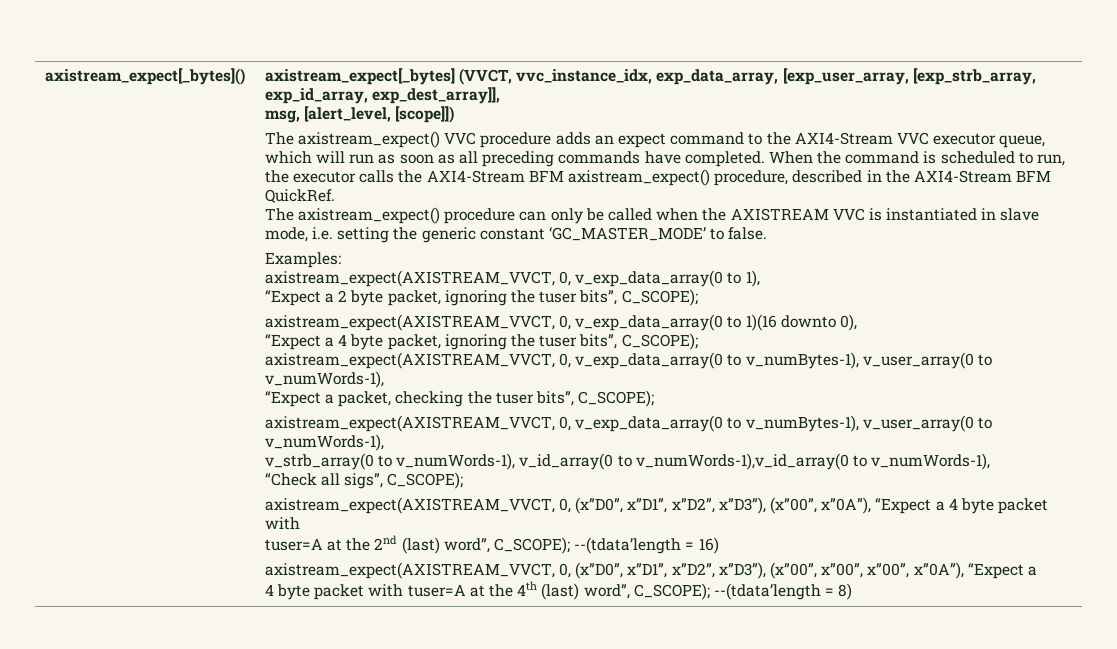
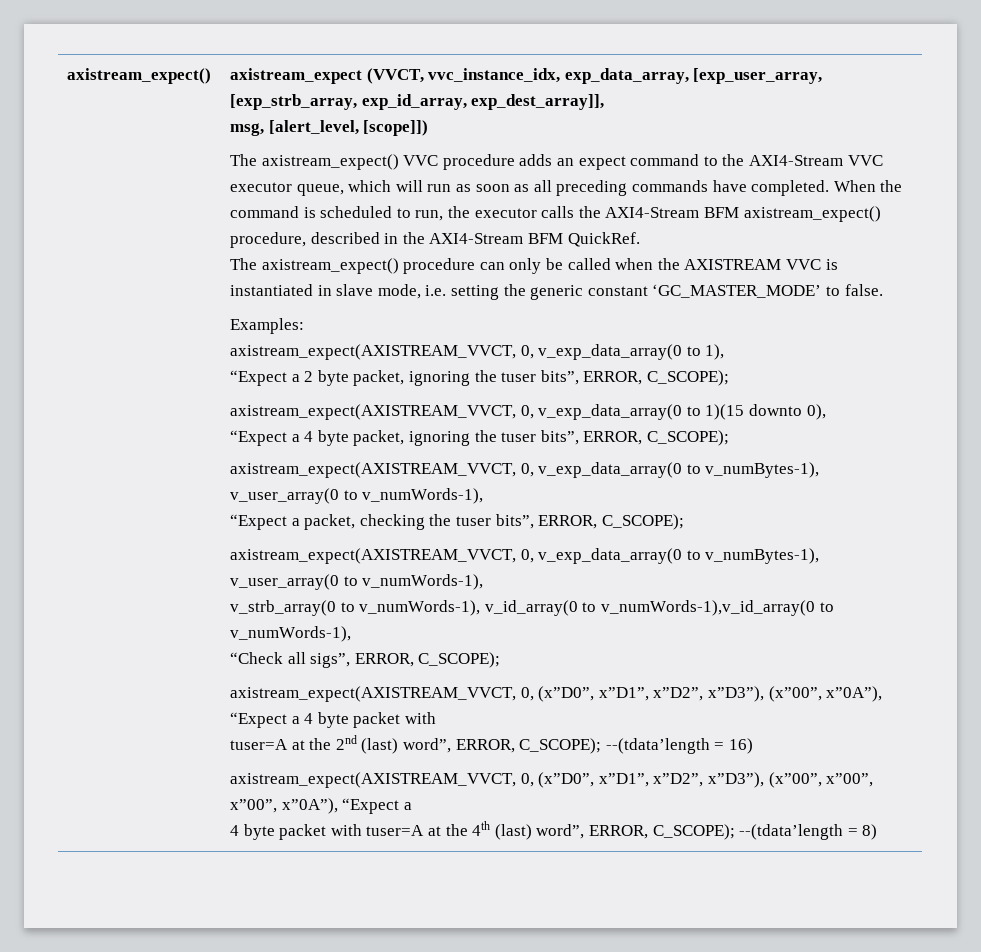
- axistream_expect[_bytes]() | axistream_expect[_bytes] (VVCT, vvc_instance_idx, exp_data_array, [exp_user_array, [exp_strb_array, exp_id_array, exp_dest_array]],
+ axistream_expect() | axistream_expect (VVCT, vvc_instance_idx, exp_data_array, [exp_user_array, [exp_strb_array, exp_id_array, exp_dest_array]],
- “Expect a 2 byte packet, ignoring the tuser bits”, C_SCOPE);
- axistream_expect(AXISTREAM_VVCT, 0, v_exp_data_array(0 to 1)(16 downto 0),
+ “Expect a 2 byte packet, ignoring the tuser bits”, ERROR, C_SCOPE);
+ axistream_expect(AXISTREAM_VVCT, 0, v_exp_data_array(0 to 1)(15 downto 0),
- “Expect a 4 byte packet, ignoring the tuser bits”, C_SCOPE);
+ “Expect a 4 byte packet, ignoring the tuser bits”, ERROR, C_SCOPE);
- “Expect a packet, checking the tuser bits”, C_SCOPE);
+ “Expect a packet, checking the tuser bits”, ERROR, C_SCOPE);
- “Check all sigs”, C_SCOPE);
+ “Check all sigs”, ERROR, C_SCOPE);
- tuser=A at the 2nd (last) word”, C_SCOPE); --(tdata’length = 16)
+ tuser=A at the 2nd (last) word”, ERROR, C_SCOPE); --(tdata’length = 16)
- 4 byte packet with tuser=A at the 4th (last) word”, C_SCOPE); --(tdata’length = 8)
+ 4 byte packet with tuser=A at the 4th (last) word”, ERROR, C_SCOPE); --(tdata’length = 8)

